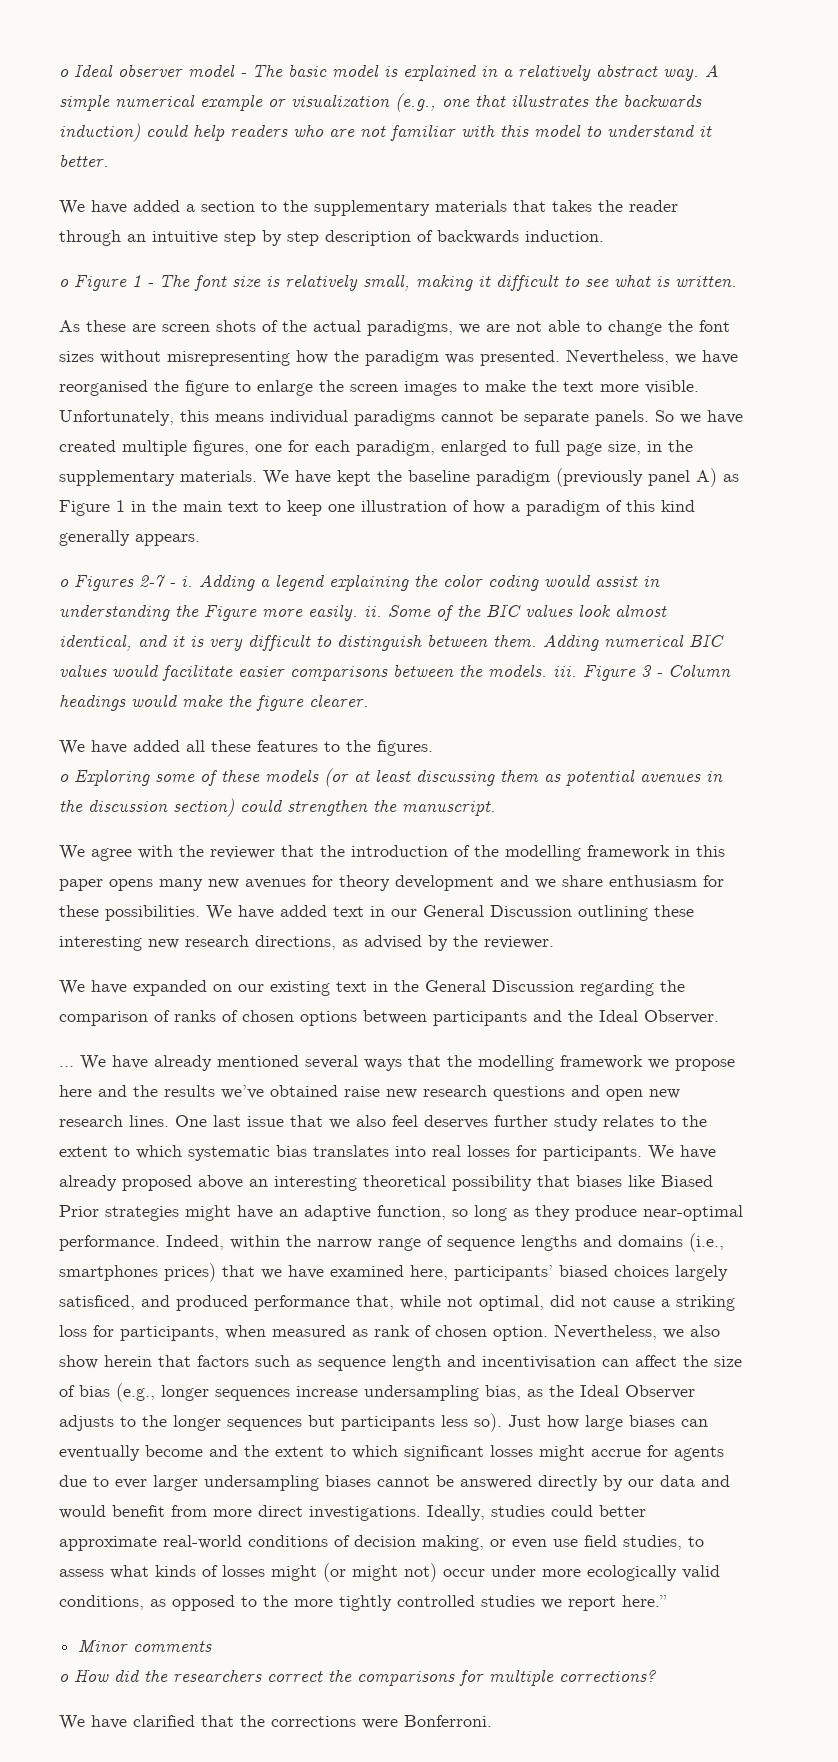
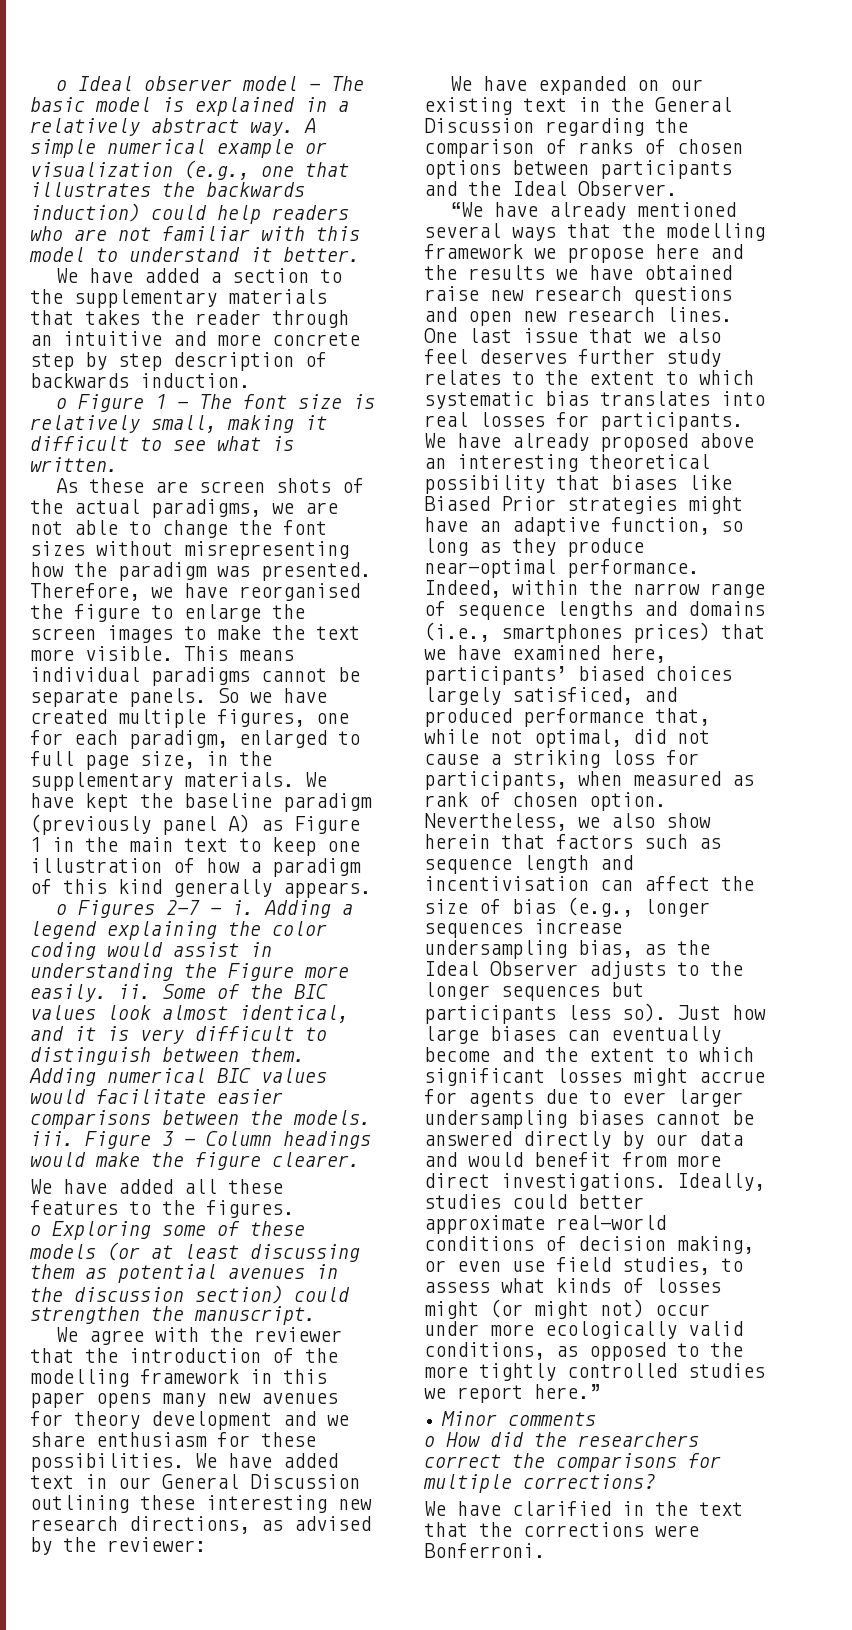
- We have added a section to the supplementary materials that takes the reader through an intuitive step by step description of backwards induction.
+ We have added a section to the supplementary materials that takes the reader through an intuitive and more concrete step by step description of backwards induction.
- Nevertheless, we have reorganised the figure to enlarge the screen images to make the text more visible.
+ Therefore, we have reorganised the figure to enlarge the screen images to make the text more visible.
- Unfortunately, this means individual paradigms cannot be separate panels.
+ This means individual paradigms cannot be separate panels.
- We have added text in our General Discussion outlining these interesting new research directions, as advised by the reviewer.
+ We have added text in our General Discussion outlining these interesting new research directions, as advised by the reviewer:
- … We have already mentioned several ways that the modelling framework we propose here and the results we’ve obtained raise new research questions and open new research lines.
+ “We have already mentioned several ways that the modelling framework we propose here and the results we have obtained raise new research questions and open new research lines.
- We have clarified that the corrections were Bonferroni.
+ We have clarified in the text that the corrections were Bonferroni.

